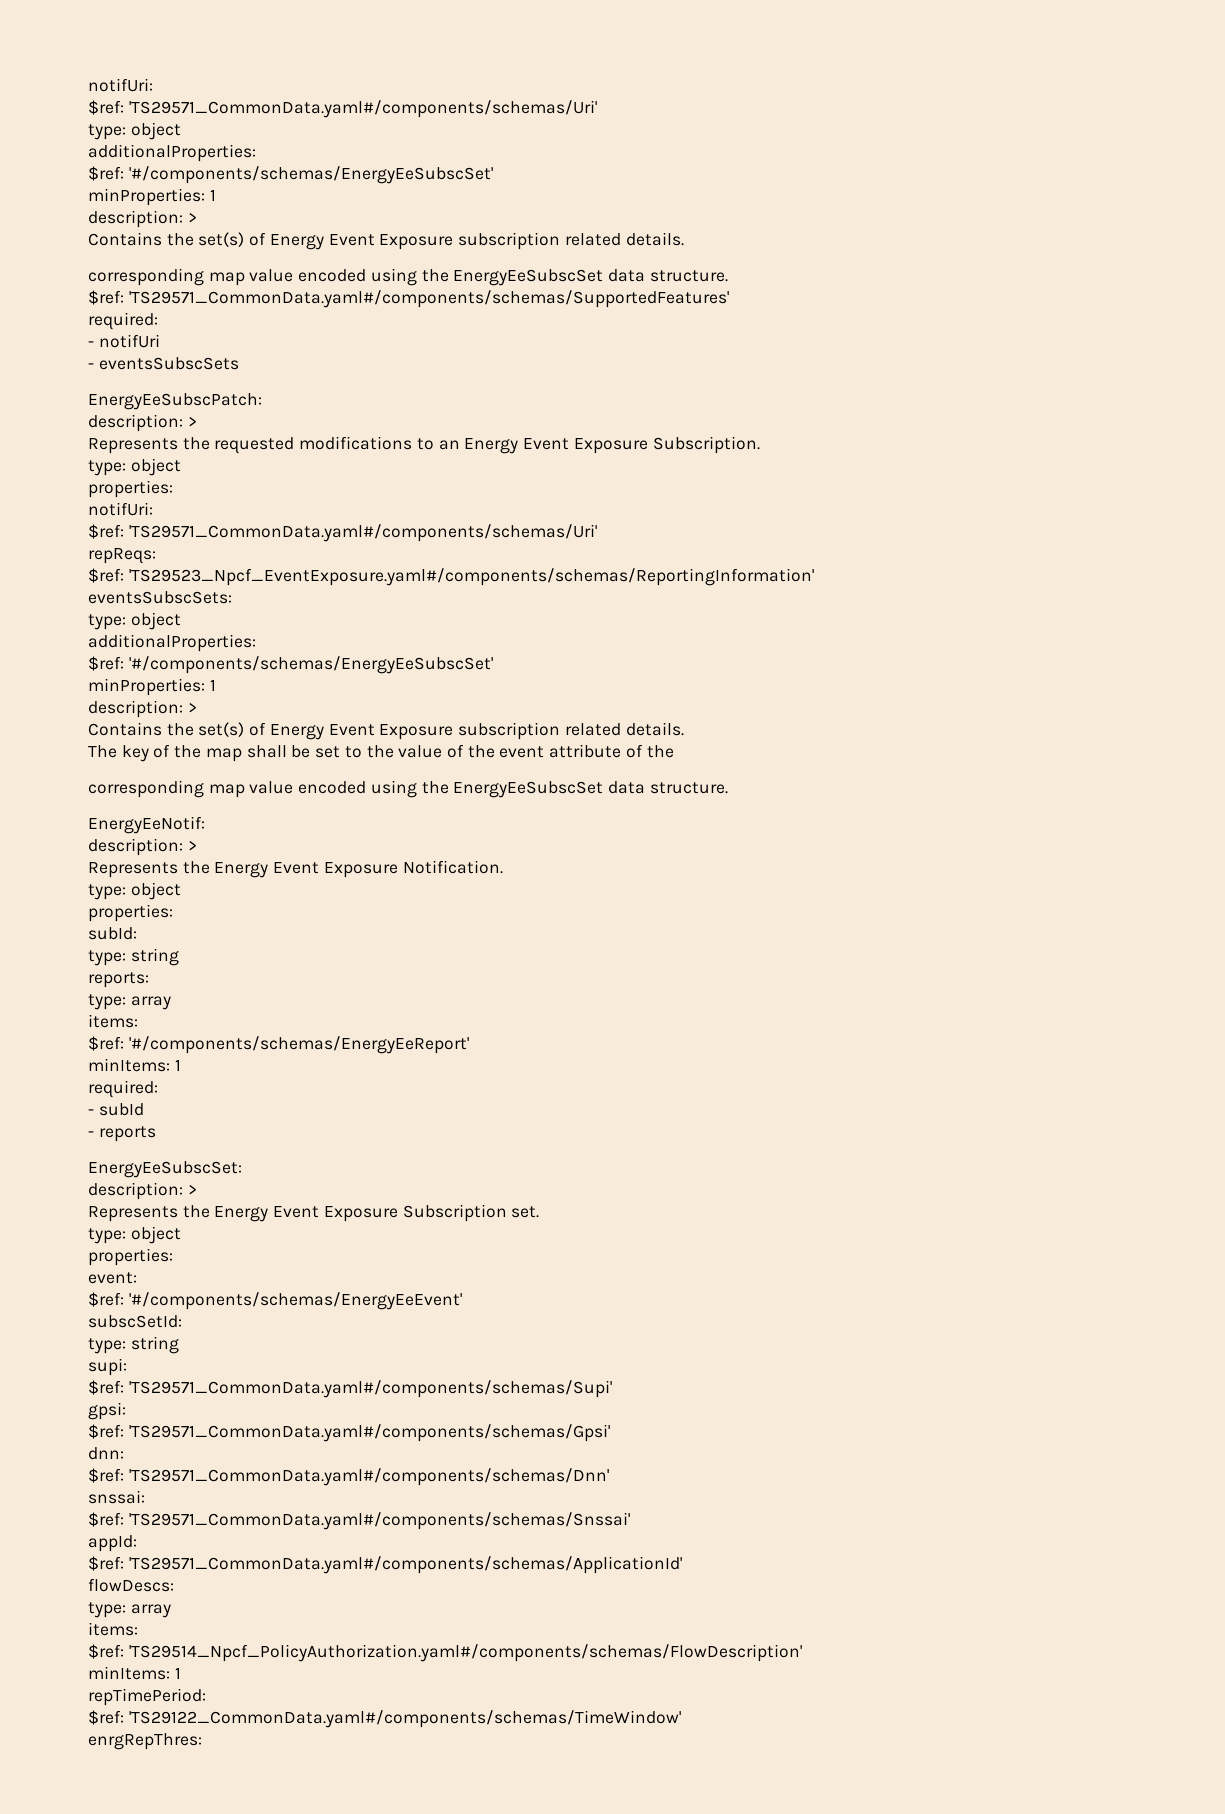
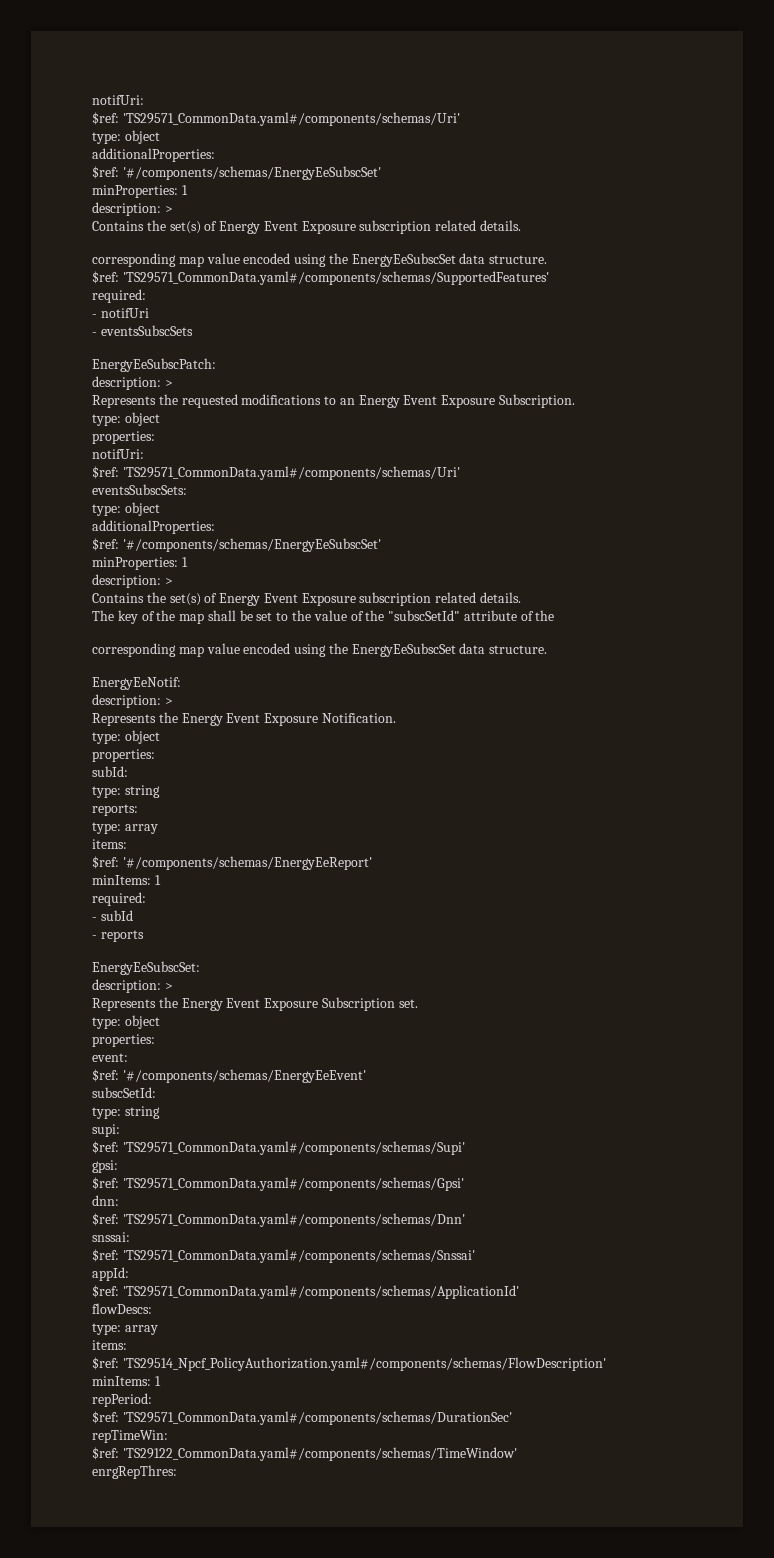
- repReqs:
- $ref: 'TS29523_Npcf_EventExposure.yaml#/components/schemas/ReportingInformation'
- The key of the map shall be set to the value of the event attribute of the
+ The key of the map shall be set to the value of the "subscSetId" attribute of the
- repTimePeriod:
+ repPeriod:
+ $ref: 'TS29571_CommonData.yaml#/components/schemas/DurationSec'
+ repTimeWin:

